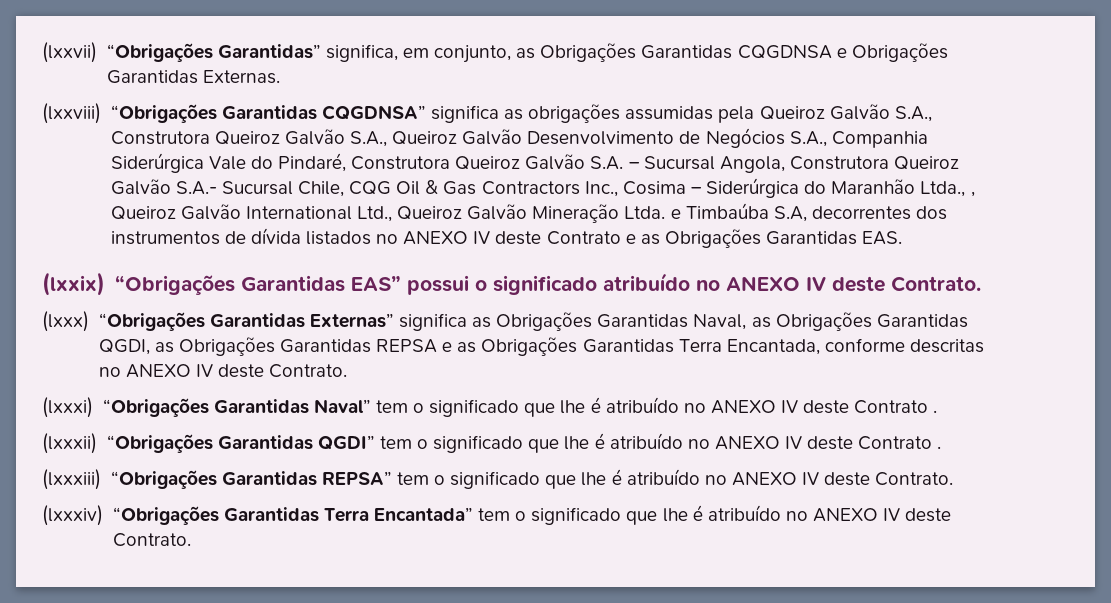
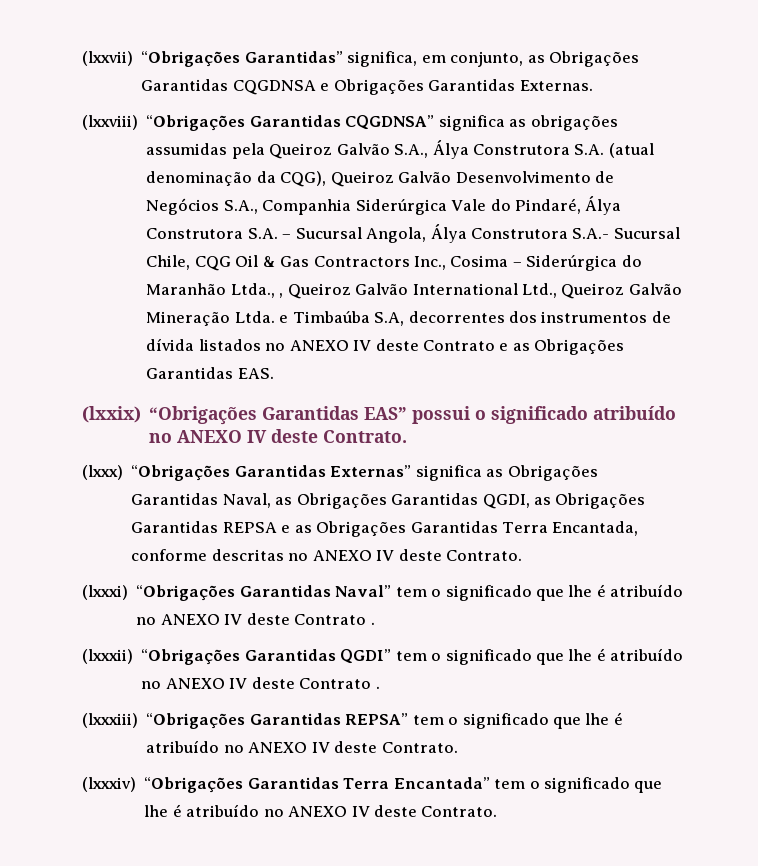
- (lxxviii) “Obrigações Garantidas CQGDNSA” significa as obrigações assumidas pela Queiroz Galvão S.A., Construtora Queiroz Galvão S.A., Queiroz Galvão Desenvolvimento de Negócios S.A., Companhia Siderúrgica Vale do Pindaré, Construtora Queiroz Galvão S.A. – Sucursal Angola, Construtora Queiroz Galvão S.A.- Sucursal Chile, CQG Oil & Gas Contractors Inc., Cosima – Siderúrgica do Maranhão Ltda., , Queiroz Galvão International Ltd., Queiroz Galvão Mineração Ltda. e Timbaúba S.A, decorrentes dos instrumentos de dívida listados no ANEXO IV deste Contrato e as Obrigações Garantidas EAS.
+ (lxxviii) “Obrigações Garantidas CQGDNSA” significa as obrigações assumidas pela Queiroz Galvão S.A., Álya Construtora S.A. (atual denominação da CQG), Queiroz Galvão Desenvolvimento de Negócios S.A., Companhia Siderúrgica Vale do Pindaré, Álya Construtora S.A. – Sucursal Angola, Álya Construtora S.A.- Sucursal Chile, CQG Oil & Gas Contractors Inc., Cosima – Siderúrgica do Maranhão Ltda., , Queiroz Galvão International Ltd., Queiroz Galvão Mineração Ltda. e Timbaúba S.A, decorrentes dos instrumentos de dívida listados no ANEXO IV deste Contrato e as Obrigações Garantidas EAS.

